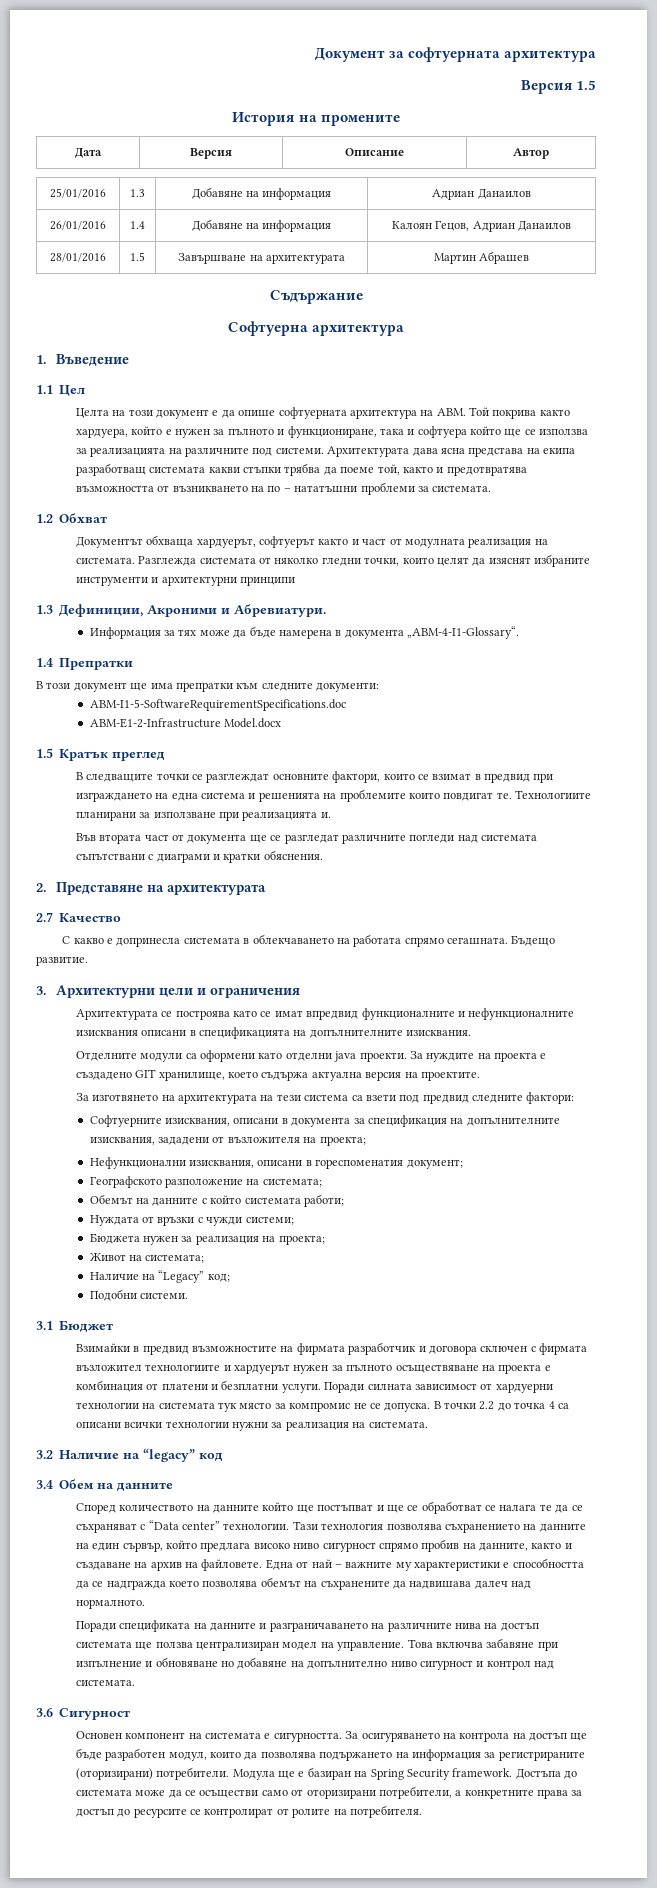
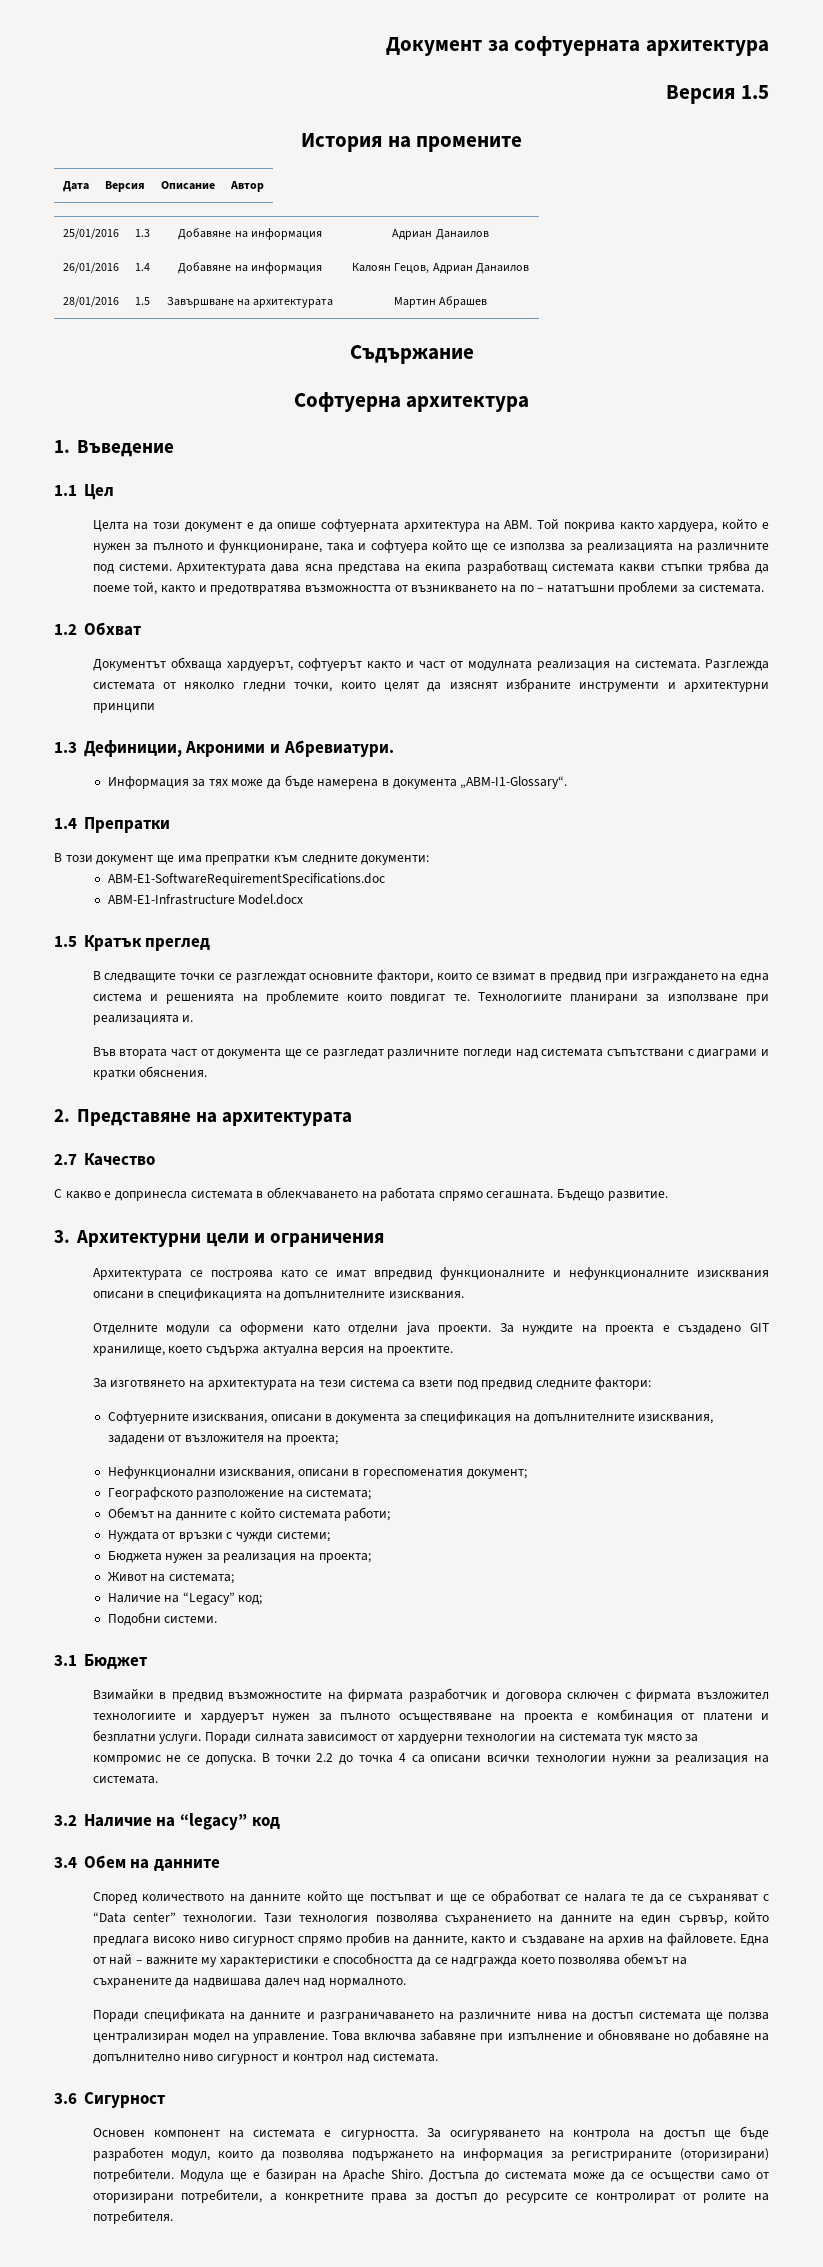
- Информация за тях може да бъде намерена в документа „ABM-4-I1-Glossary“.
+ Информация за тях може да бъде намерена в документа „ABM-I1-Glossary“.
- ABM-I1-5-SoftwareRequirementSpecifications.doc
- ABM-E1-2-Infrastructure Model.docx
+ ABM-E1-SoftwareRequirementSpecifications.doc
+ ABM-E1-Infrastructure Model.docx
- Модула ще е базиран на Spring Security framework.
+ Модула ще е базиран на Apache Shiro.

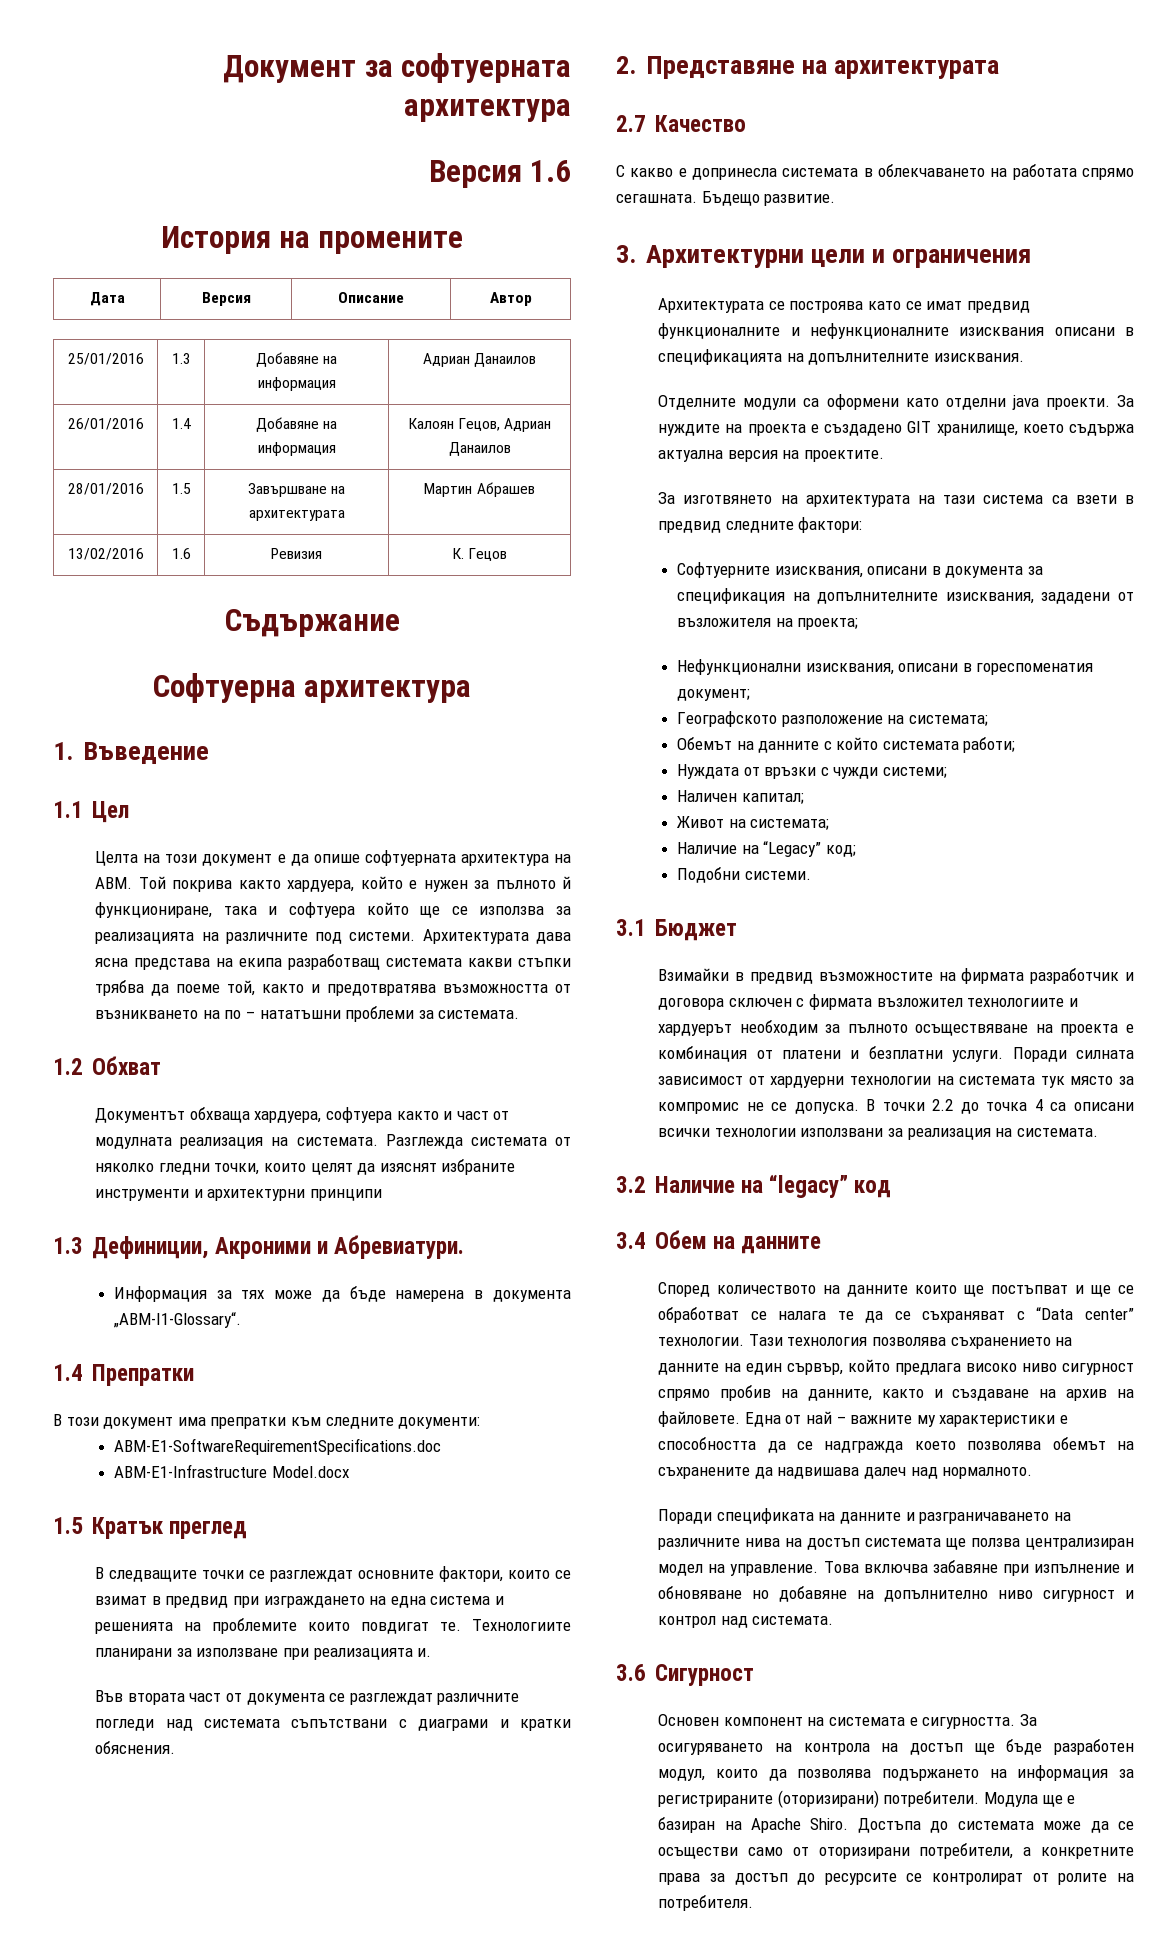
- Версия 1.5
+ Версия 1.6
+ 13/02/2016 | 1.6 | Ревизия | К. Гецов
- Целта на този документ е да опише софтуерната архитектура на ABM. Той покрива както хардуерa, който е нужен за пълното и функциониране, така и софтуера който ще се използва за реализацията на различните под системи.
+ Целта на този документ е да опише софтуерната архитектура на ABM. Той покрива както хардуерa, който е нужен за пълното й функциониране, така и софтуера който ще се използва за реализацията на различните под системи.
- Документът обхваща хардуерът, софтуерът както и част от модулната реализация на системата.
+ Документът обхваща хардуера, софтуера както и част от модулната реализация на системата.
- В този документ ще има препратки към следните документи:
+ В този документ има препратки към следните документи:
- Във втората част от документа ще се разгледат различните погледи над системата съпътствани с диаграми и кратки обяснения.
+ Във втората част от документа се разглеждат различните погледи над системата съпътствани с диаграми и кратки обяснения.
- Архитектурата се построява като се имат впредвид функционалните и нефункционалните изисквания описани в спецификацията на допълнителните изисквания.
+ Архитектурата се построява като се имат предвид функционалните и нефункционалните изисквания описани в спецификацията на допълнителните изисквания.
- За изготвянето на архитектурата на тези система са взети под предвид следните фактори:
+ За изготвянето на архитектурата на тази система са взети в предвид следните фактори:
- Бюджета нужен за реализация на проекта;
+ Наличен капитал;
- Взимайки в предвид възможностите на фирмата разработчик и договора сключен с фирмата възложител технологиите и хардуерът нужен за пълното осъществяване на проекта е комбинация от платени и безплатни услуги.
+ Взимайки в предвид възможностите на фирмата разработчик и договора сключен с фирмата възложител технологиите и хардуерът необходим за пълното осъществяване на проекта е комбинация от платени и безплатни услуги.
- В точки 2.2 до точка 4 са описани всички технологии нужни за реализация на системата.
+ В точки 2.2 до точка 4 са описани всички технологии използвани за реализация на системата.
- Според количеството на данните който ще постъпват и ще се обработват се налага те да се съхраняват с “Data center” технологии.
+ Според количеството на данните които ще постъпват и ще се обработват се налага те да се съхраняват с “Data center” технологии.

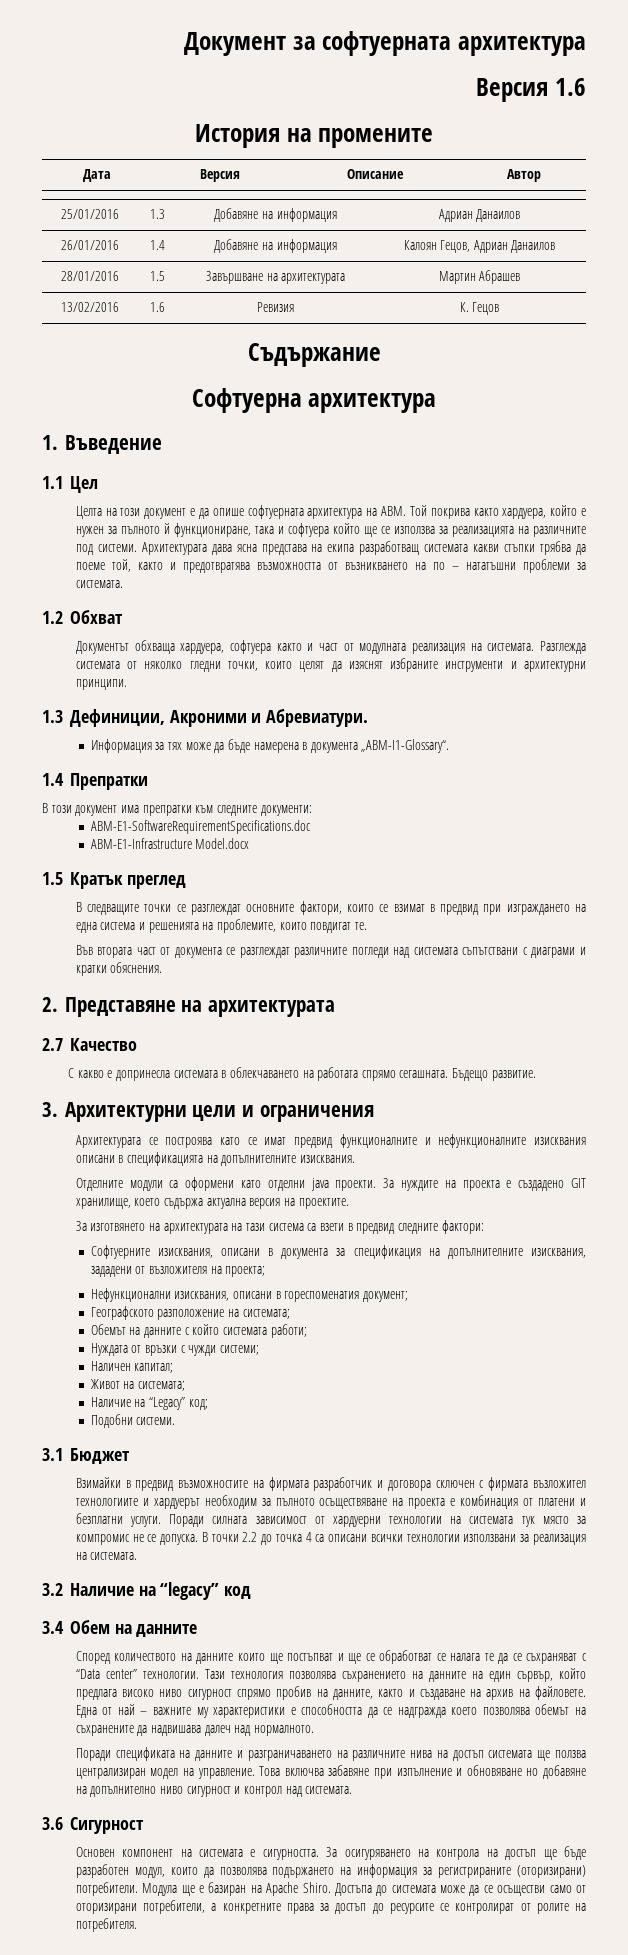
- Разглежда системата от няколко гледни точки, които целят да изяснят избраните инструменти и архитектурни принципи
+ Разглежда системата от няколко гледни точки, които целят да изяснят избраните инструменти и архитектурни принципи.
- В следващите точки се разглеждат основните фактори, които се взимат в предвид при изграждането на една система и решенията на проблемите които повдигат те. Технологиите планирани за използване при реализацията и.
+ В следващите точки се разглеждат основните фактори, които се взимат в предвид при изграждането на една система и решенията на проблемите, които повдигат те.

